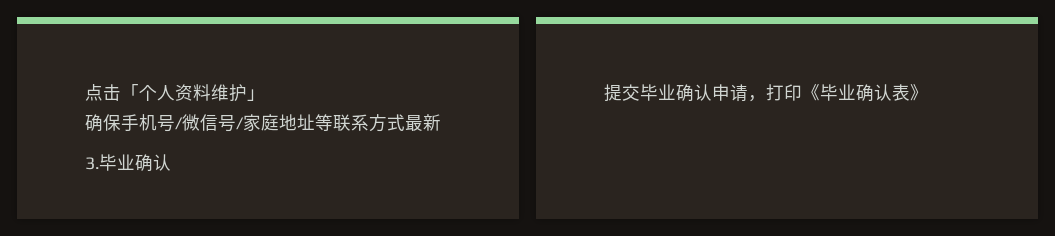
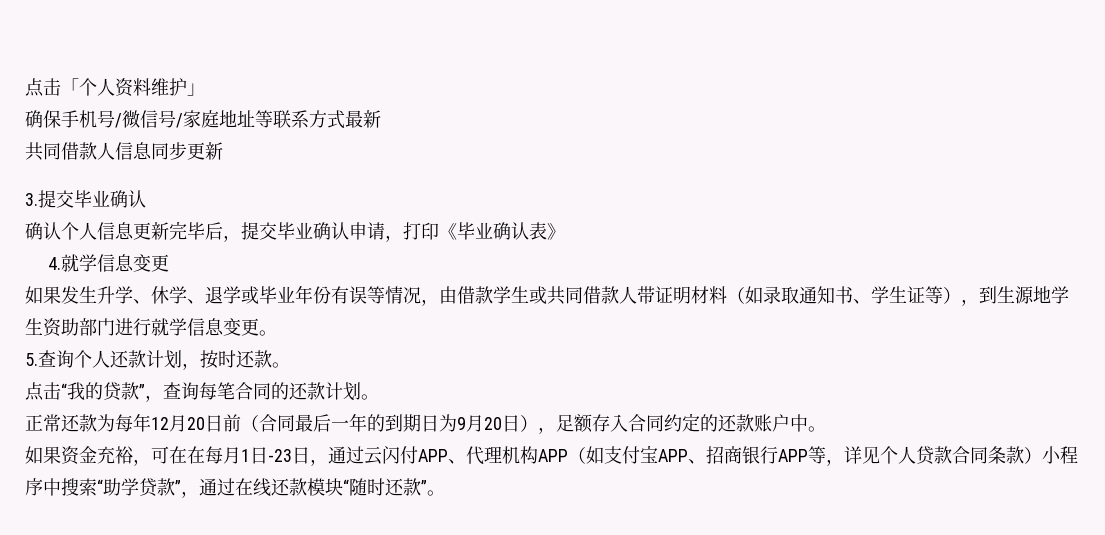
+ 共同借款人信息同步更新
- 3.毕业确认
+ 3.提交毕业确认
- 提交毕业确认申请，打印《毕业确认表》
+ 确认个人信息更新完毕后，提交毕业确认申请，打印《毕业确认表》
+ 4.就学信息变更
+ 如果发生升学、休学、退学或毕业年份有误等情况，由借款学生或共同借款人带证明材料（如录取通知书、学生证等），到生源地学生资助部门进行就学信息变更。
+ 5.查询个人还款计划，按时还款。
+ 点击“我的贷款”，查询每笔合同的还款计划。
+ 正常还款为每年12月20日前（合同最后一年的到期日为9月20日），足额存入合同约定的还款账户中。
+ 如果资金充裕，可在在每月1日-23日，通过云闪付APP、代理机构APP（如支付宝APP、招商银行APP等，详见个人贷款合同条款）小程序中搜索“助学贷款”，通过在线还款模块“随时还款”。

